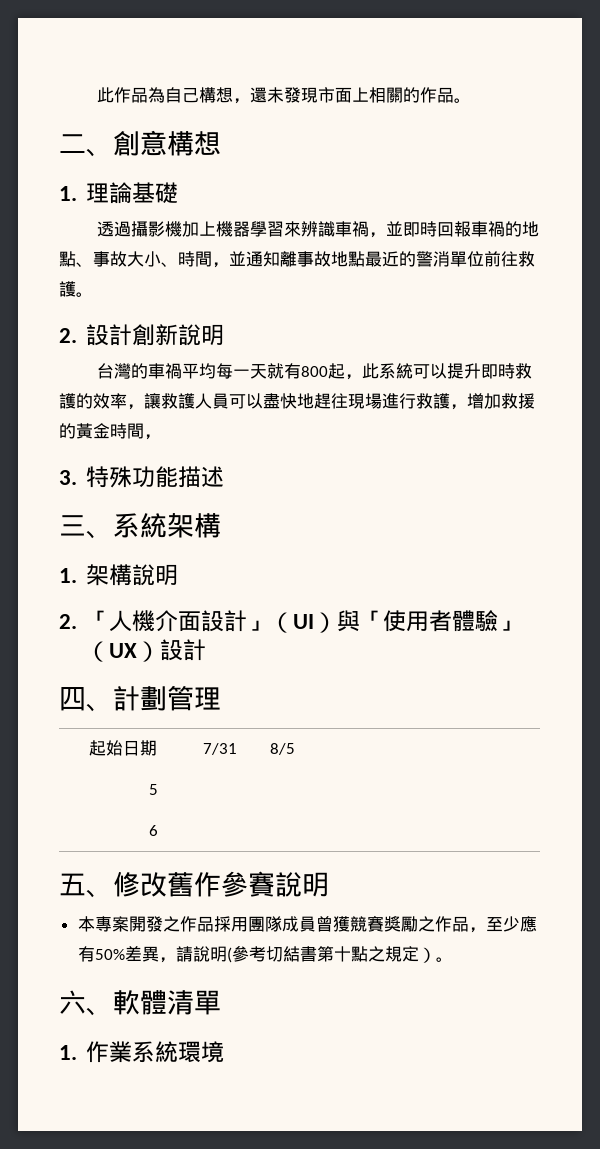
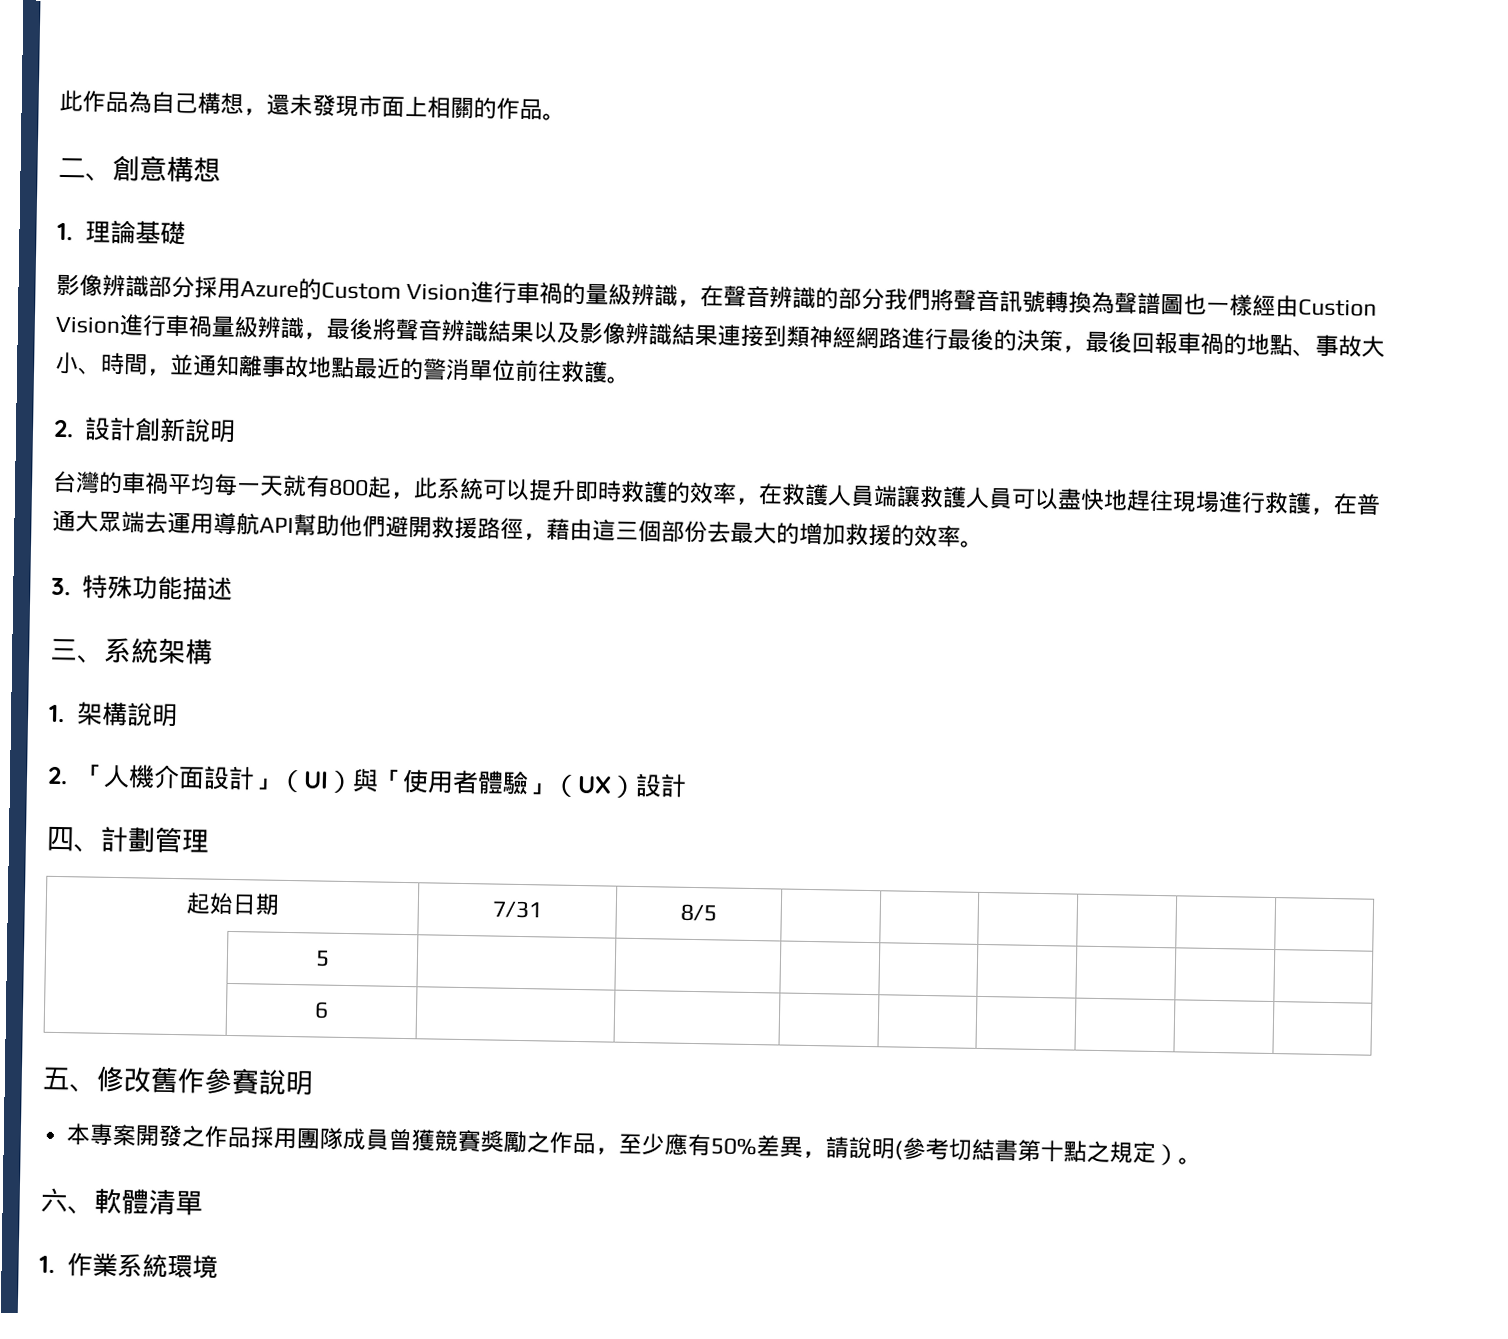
- 透過攝影機加上機器學習來辨識車禍，並即時回報車禍的地點、事故大小、時間，並通知離事故地點最近的警消單位前往救護。
+ 影像辨識部分採用Azure的Custom Vision進行車禍的量級辨識，在聲音辨識的部分我們將聲音訊號轉換為聲譜圖也一樣經由Custion Vision進行車禍量級辨識，最後將聲音辨識結果以及影像辨識結果連接到類神經網路進行最後的決策，最後回報車禍的地點、事故大小、時間，並通知離事故地點最近的警消單位前往救護。
- 台灣的車禍平均每一天就有800起，此系統可以提升即時救護的效率，讓救護人員可以盡快地趕往現場進行救護，增加救援的黃金時間，
+ 台灣的車禍平均每一天就有800起，此系統可以提升即時救護的效率，在救護人員端讓救護人員可以盡快地趕往現場進行救護，在普通大眾端去運用導航API幫助他們避開救援路徑，藉由這三個部份去最大的增加救援的效率。

